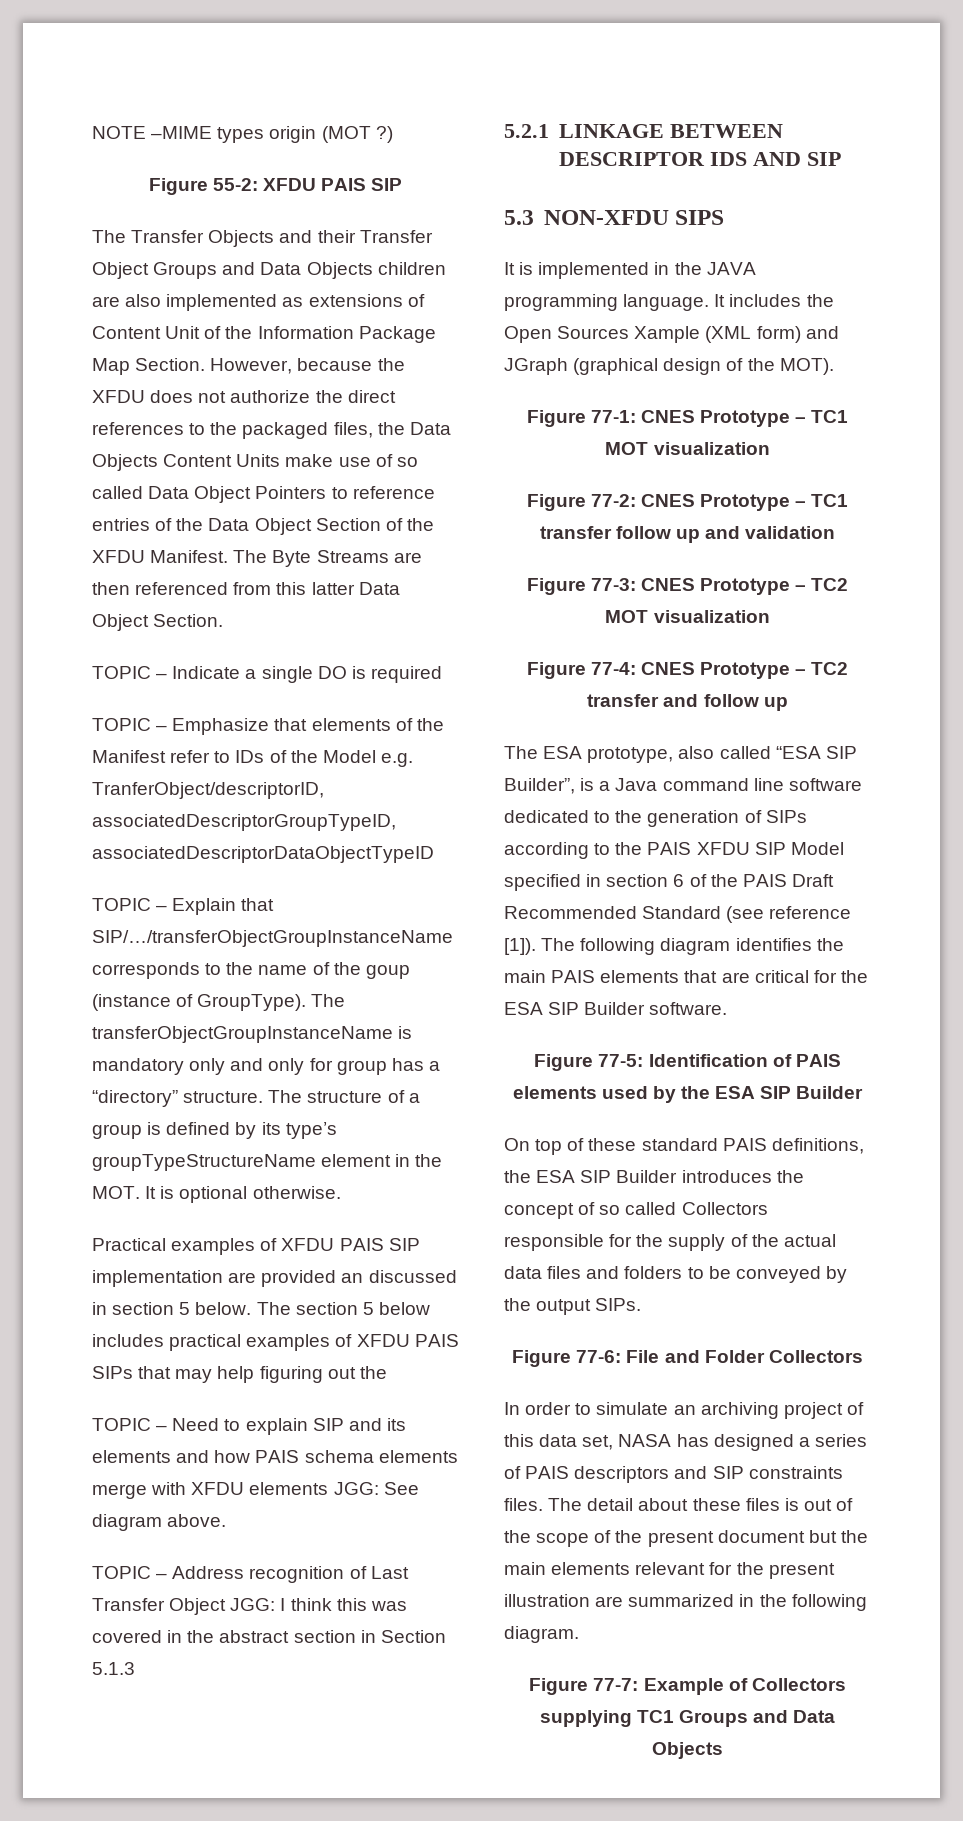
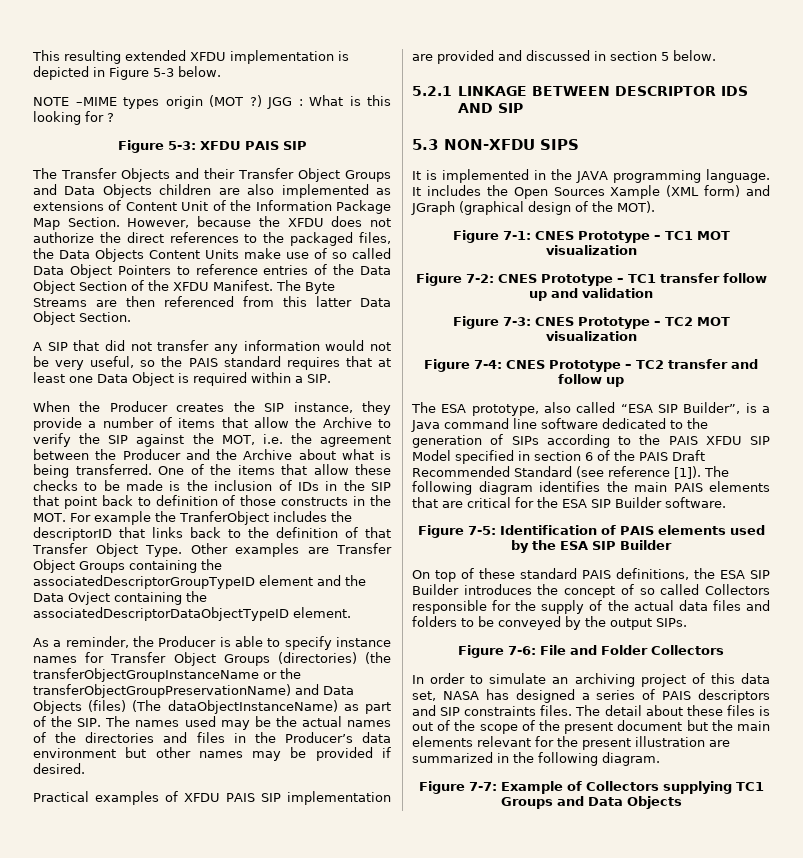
+ This resulting extended XFDU implementation is depicted in Figure 5-3 below.
- NOTE –MIME types origin (MOT ?)
- Figure 55-2: XFDU PAIS SIP
+ NOTE –MIME types origin (MOT ?) JGG : What is this looking for ?
+ Figure 5-3: XFDU PAIS SIP
- TOPIC – Indicate a single DO is required
- TOPIC – Emphasize that elements of the Manifest refer to IDs of the Model e.g. TranferObject/descriptorID, associatedDescriptorGroupTypeID, associatedDescriptorDataObjectTypeID
- TOPIC – Explain that SIP/…/transferObjectGroupInstanceName corresponds to the name of the goup (instance of GroupType). The transferObjectGroupInstanceName is mandatory only and only for group has a “directory” structure. The structure of a group is defined by its type’s groupTypeStructureName element in the MOT. It is optional otherwise.
+ A SIP that did not transfer any information would not be very useful, so the PAIS standard requires that at least one Data Object is required within a SIP.
+ When the Producer creates the SIP instance, they provide a number of items that allow the Archive to verify the SIP against the MOT, i.e. the agreement between the Producer and the Archive about what is being transferred. One of the items that allow these checks to be made is the inclusion of IDs in the SIP that point back to definition of those constructs in the MOT. For example the TranferObject includes the descriptorID that links back to the definition of that Transfer Object Type. Other examples are Transfer Object Groups containing the associatedDescriptorGroupTypeID element and the Data Ovject containing the associatedDescriptorDataObjectTypeID element.
+ As a reminder, the Producer is able to specify instance names for Transfer Object Groups (directories) (the transferObjectGroupInstanceName or the transferObjectGroupPreservationName) and Data Objects (files) (The dataObjectInstanceName) as part of the SIP. The names used may be the actual names of the directories and files in the Producer’s data environment but other names may be provided if desired.
- Practical examples of XFDU PAIS SIP implementation are provided an discussed in section 5 below. The section 5 below includes practical examples of XFDU PAIS SIPs that may help figuring out the
- TOPIC – Need to explain SIP and its elements and how PAIS schema elements merge with XFDU elements JGG: See diagram above.
- TOPIC – Address recognition of Last Transfer Object JGG: I think this was covered in the abstract section in Section 5.1.3
+ Practical examples of XFDU PAIS SIP implementation are provided and discussed in section 5 below.
- Figure 77-1: CNES Prototype – TC1 MOT visualization
+ Figure 7-1: CNES Prototype – TC1 MOT visualization
- Figure 77-2: CNES Prototype – TC1 transfer follow up and validation
+ Figure 7-2: CNES Prototype – TC1 transfer follow up and validation
- Figure 77-3: CNES Prototype – TC2 MOT visualization
+ Figure 7-3: CNES Prototype – TC2 MOT visualization
- Figure 77-4: CNES Prototype – TC2 transfer and follow up
+ Figure 7-4: CNES Prototype – TC2 transfer and follow up
- Figure 77-5: Identification of PAIS elements used by the ESA SIP Builder
+ Figure 7-5: Identification of PAIS elements used by the ESA SIP Builder
- Figure 77-6: File and Folder Collectors
+ Figure 7-6: File and Folder Collectors
- Figure 77-7: Example of Collectors supplying TC1 Groups and Data Objects
+ Figure 7-7: Example of Collectors supplying TC1 Groups and Data Objects

